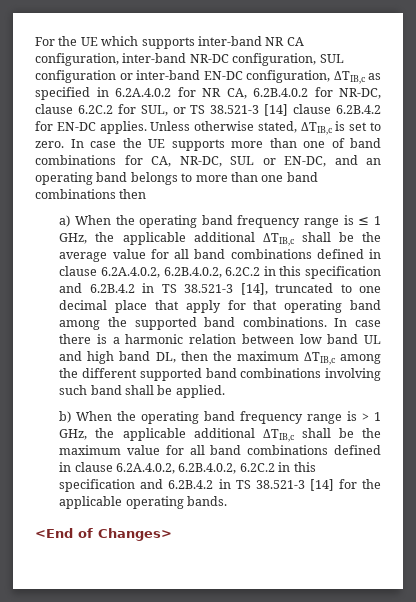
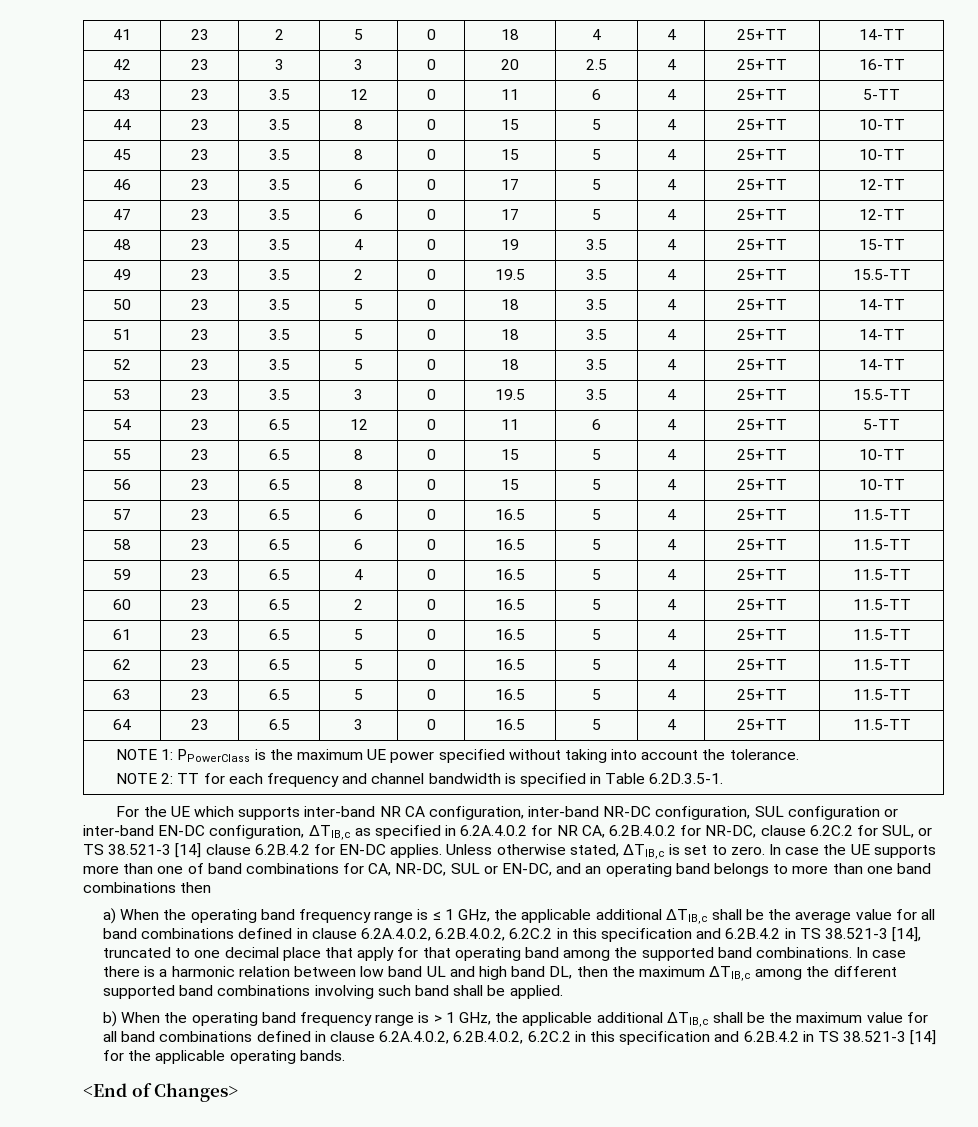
+ 41 | 23 | 2 | 5 | 0 | 18 | 4 | 4 | 25+TT | 14-TT
+ 42 | 23 | 3 | 3 | 0 | 20 | 2.5 | 4 | 25+TT | 16-TT
+ 43 | 23 | 3.5 | 12 | 0 | 11 | 6 | 4 | 25+TT | 5-TT
+ 44 | 23 | 3.5 | 8 | 0 | 15 | 5 | 4 | 25+TT | 10-TT
+ 45 | 23 | 3.5 | 8 | 0 | 15 | 5 | 4 | 25+TT | 10-TT
+ 46 | 23 | 3.5 | 6 | 0 | 17 | 5 | 4 | 25+TT | 12-TT
+ 47 | 23 | 3.5 | 6 | 0 | 17 | 5 | 4 | 25+TT | 12-TT
+ 48 | 23 | 3.5 | 4 | 0 | 19 | 3.5 | 4 | 25+TT | 15-TT
+ 49 | 23 | 3.5 | 2 | 0 | 19.5 | 3.5 | 4 | 25+TT | 15.5-TT
+ 50 | 23 | 3.5 | 5 | 0 | 18 | 3.5 | 4 | 25+TT | 14-TT
+ 51 | 23 | 3.5 | 5 | 0 | 18 | 3.5 | 4 | 25+TT | 14-TT
+ 52 | 23 | 3.5 | 5 | 0 | 18 | 3.5 | 4 | 25+TT | 14-TT
+ 53 | 23 | 3.5 | 3 | 0 | 19.5 | 3.5 | 4 | 25+TT | 15.5-TT
+ 54 | 23 | 6.5 | 12 | 0 | 11 | 6 | 4 | 25+TT | 5-TT
+ 55 | 23 | 6.5 | 8 | 0 | 15 | 5 | 4 | 25+TT | 10-TT
+ 56 | 23 | 6.5 | 8 | 0 | 15 | 5 | 4 | 25+TT | 10-TT
+ 57 | 23 | 6.5 | 6 | 0 | 16.5 | 5 | 4 | 25+TT | 11.5-TT
+ 58 | 23 | 6.5 | 6 | 0 | 16.5 | 5 | 4 | 25+TT | 11.5-TT
+ 59 | 23 | 6.5 | 4 | 0 | 16.5 | 5 | 4 | 25+TT | 11.5-TT
+ 60 | 23 | 6.5 | 2 | 0 | 16.5 | 5 | 4 | 25+TT | 11.5-TT
+ 61 | 23 | 6.5 | 5 | 0 | 16.5 | 5 | 4 | 25+TT | 11.5-TT
+ 62 | 23 | 6.5 | 5 | 0 | 16.5 | 5 | 4 | 25+TT | 11.5-TT
+ 63 | 23 | 6.5 | 5 | 0 | 16.5 | 5 | 4 | 25+TT | 11.5-TT
+ 64 | 23 | 6.5 | 3 | 0 | 16.5 | 5 | 4 | 25+TT | 11.5-TT
+ NOTE 1: PPowerClass is the maximum UE power specified without taking into account the tolerance.
+ NOTE 2: TT for each frequency and channel bandwidth is specified in Table 6.2D.3.5-1.

